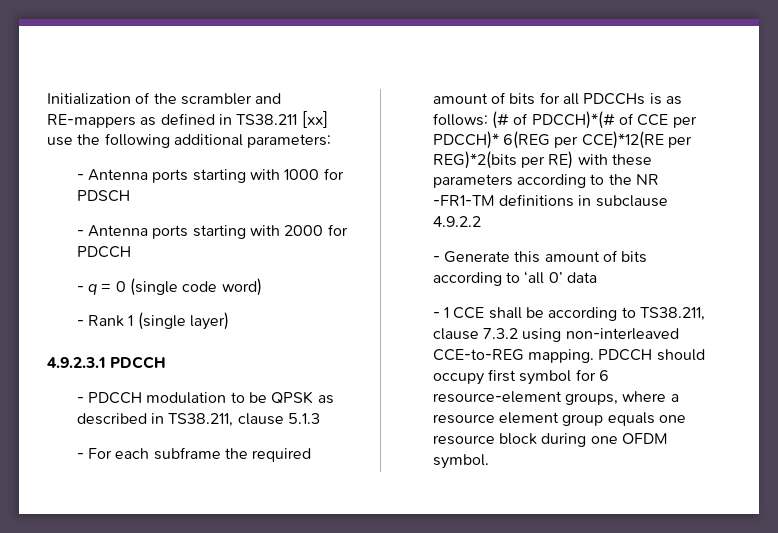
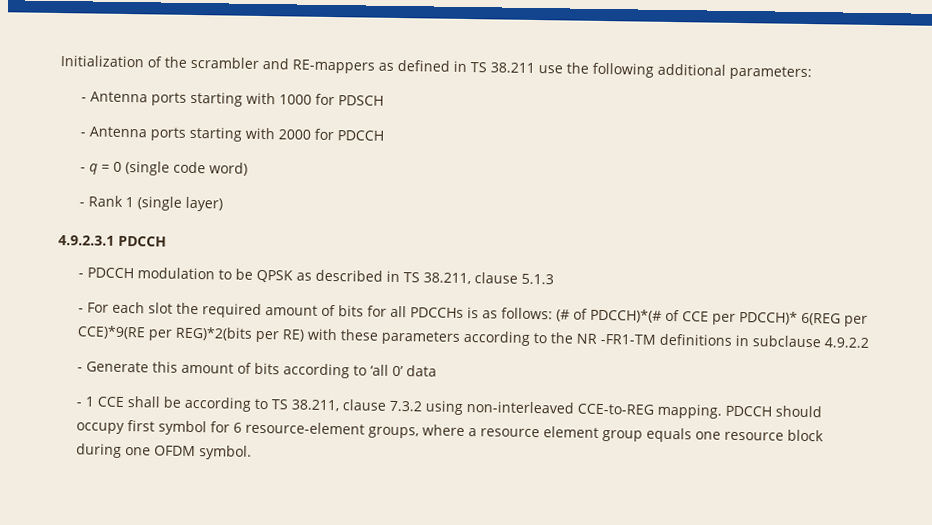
- Initialization of the scrambler and RE-mappers as defined in TS38.211 [xx] use the following additional parameters:
+ Initialization of the scrambler and RE-mappers as defined in TS 38.211 use the following additional parameters:
- - PDCCH modulation to be QPSK as described in TS38.211, clause 5.1.3
+ - PDCCH modulation to be QPSK as described in TS 38.211, clause 5.1.3
- - For each subframe the required amount of bits for all PDCCHs is as follows: (# of PDCCH)*(# of CCE per PDCCH)* 6(REG per CCE)*12(RE per REG)*2(bits per RE) with these parameters according to the NR -FR1-TM definitions in subclause 4.9.2.2
+ - For each slot the required amount of bits for all PDCCHs is as follows: (# of PDCCH)*(# of CCE per PDCCH)* 6(REG per CCE)*9(RE per REG)*2(bits per RE) with these parameters according to the NR -FR1-TM definitions in subclause 4.9.2.2
- - 1 CCE shall be according to TS38.211, clause 7.3.2 using non-interleaved CCE-to-REG mapping.
+ - 1 CCE shall be according to TS 38.211, clause 7.3.2 using non-interleaved CCE-to-REG mapping.

